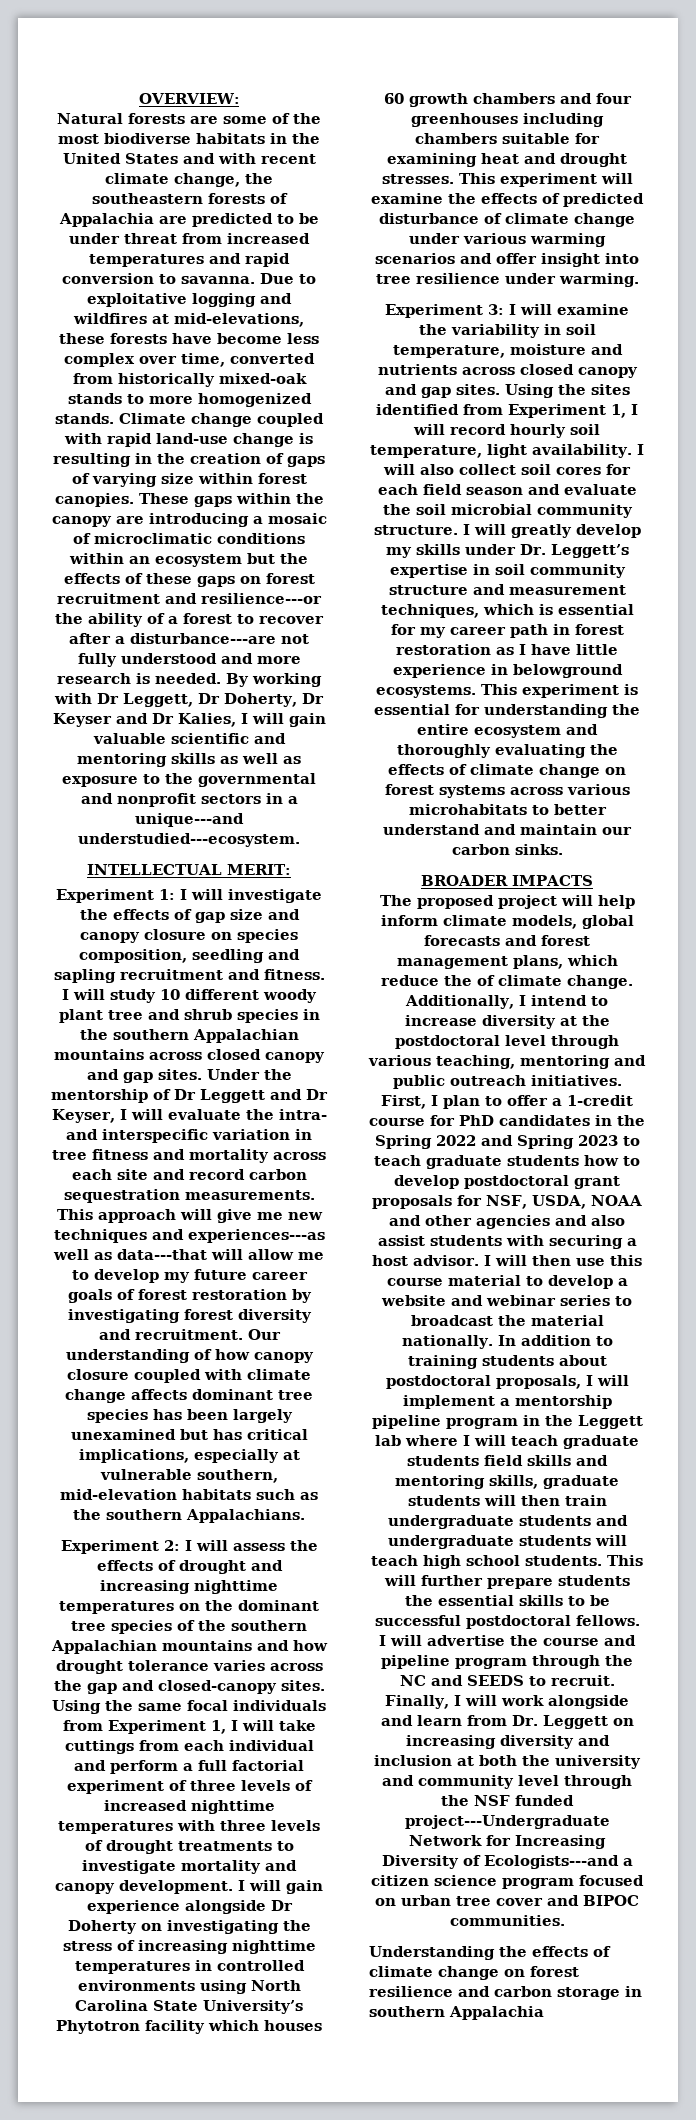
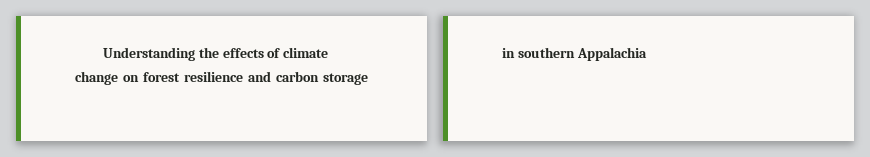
- OVERVIEW:
- Natural forests are some of the most biodiverse habitats in the United States and with recent climate change, the southeastern forests of Appalachia are predicted to be under threat from increased temperatures and rapid conversion to savanna. Due to exploitative logging and wildfires at mid-elevations, these forests have become less complex over time, converted from historically mixed-oak stands to more homogenized stands. Climate change coupled with rapid land-use change is resulting in the creation of gaps of varying size within forest canopies. These gaps within the canopy are introducing a mosaic of microclimatic conditions within an ecosystem but the effects of these gaps on forest recruitment and resilience---or the ability of a forest to recover after a disturbance---are not fully understood and more research is needed. By working with Dr Leggett, Dr Doherty, Dr Keyser and Dr Kalies, I will gain valuable scientific and mentoring skills as well as exposure to the governmental and nonprofit sectors in a unique---and understudied---ecosystem.
- INTELLECTUAL MERIT:
- Experiment 1: I will investigate the effects of gap size and canopy closure on species composition, seedling and sapling recruitment and fitness. I will study 10 different woody plant tree and shrub species in the southern Appalachian mountains across closed canopy and gap sites. Under the mentorship of Dr Leggett and Dr Keyser, I will evaluate the intra- and interspecific variation in tree fitness and mortality across each site and record carbon sequestration measurements. This approach will give me new techniques and experiences---as well as data---that will allow me to develop my future career goals of forest restoration by investigating forest diversity and recruitment. Our understanding of how canopy closure coupled with climate change affects dominant tree species has been largely unexamined but has critical implications, especially at vulnerable southern, mid-elevation habitats such as the southern Appalachians.
- Experiment 2: I will assess the effects of drought and increasing nighttime temperatures on the dominant tree species of the southern Appalachian mountains and how drought tolerance varies across the gap and closed-canopy sites. Using the same focal individuals from Experiment 1, I will take cuttings from each individual and perform a full factorial experiment of three levels of increased nighttime temperatures with three levels of drought treatments to investigate mortality and canopy development. I will gain experience alongside Dr Doherty on investigating the stress of increasing nighttime temperatures in controlled environments using North Carolina State University’s Phytotron facility which houses 60 growth chambers and four greenhouses including chambers suitable for examining heat and drought stresses. This experiment will examine the effects of predicted disturbance of climate change under various warming scenarios and offer insight into tree resilience under warming.
- Experiment 3: I will examine the variability in soil temperature, moisture and nutrients across closed canopy and gap sites. Using the sites identified from Experiment 1, I will record hourly soil temperature, light availability. I will also collect soil cores for each field season and evaluate the soil microbial community structure. I will greatly develop my skills under Dr. Leggett’s expertise in soil community structure and measurement techniques, which is essential for my career path in forest restoration as I have little experience in belowground ecosystems. This experiment is essential for understanding the entire ecosystem and thoroughly evaluating the effects of climate change on forest systems across various microhabitats to better understand and maintain our carbon sinks.
- BROADER IMPACTS
- The proposed project will help inform climate models, global forecasts and forest management plans, which reduce the of climate change. Additionally, I intend to increase diversity at the postdoctoral level through various teaching, mentoring and public outreach initiatives. First, I plan to offer a 1-credit course for PhD candidates in the Spring 2022 and Spring 2023 to teach graduate students how to develop postdoctoral grant proposals for NSF, USDA, NOAA and other agencies and also assist students with securing a host advisor. I will then use this course material to develop a website and webinar series to broadcast the material nationally. In addition to training students about postdoctoral proposals, I will implement a mentorship pipeline program in the Leggett lab where I will teach graduate students field skills and mentoring skills, graduate students will then train undergraduate students and undergraduate students will teach high school students. This will further prepare students the essential skills to be successful postdoctoral fellows. I will advertise the course and pipeline program through the NC and SEEDS to recruit. Finally, I will work alongside and learn from Dr. Leggett on increasing diversity and inclusion at both the university and community level through the NSF funded project---Undergraduate Network for Increasing Diversity of Ecologists---and a citizen science program focused on urban tree cover and BIPOC communities.

